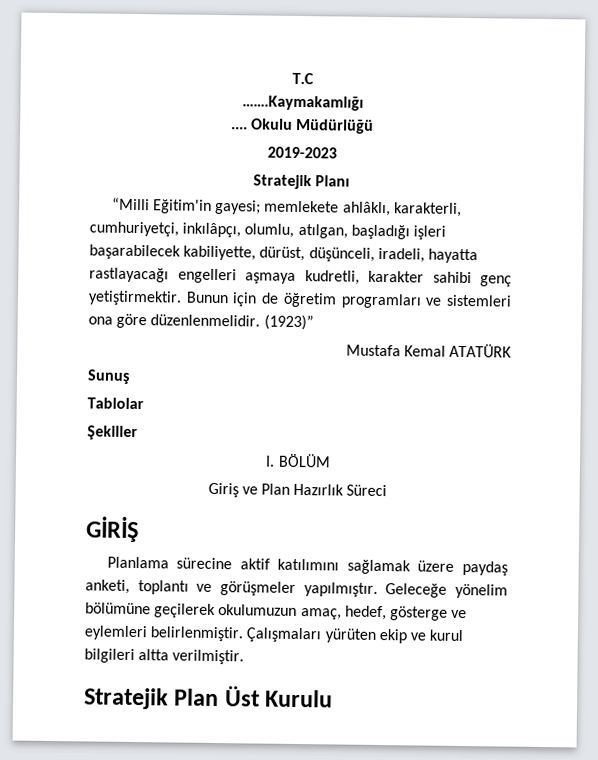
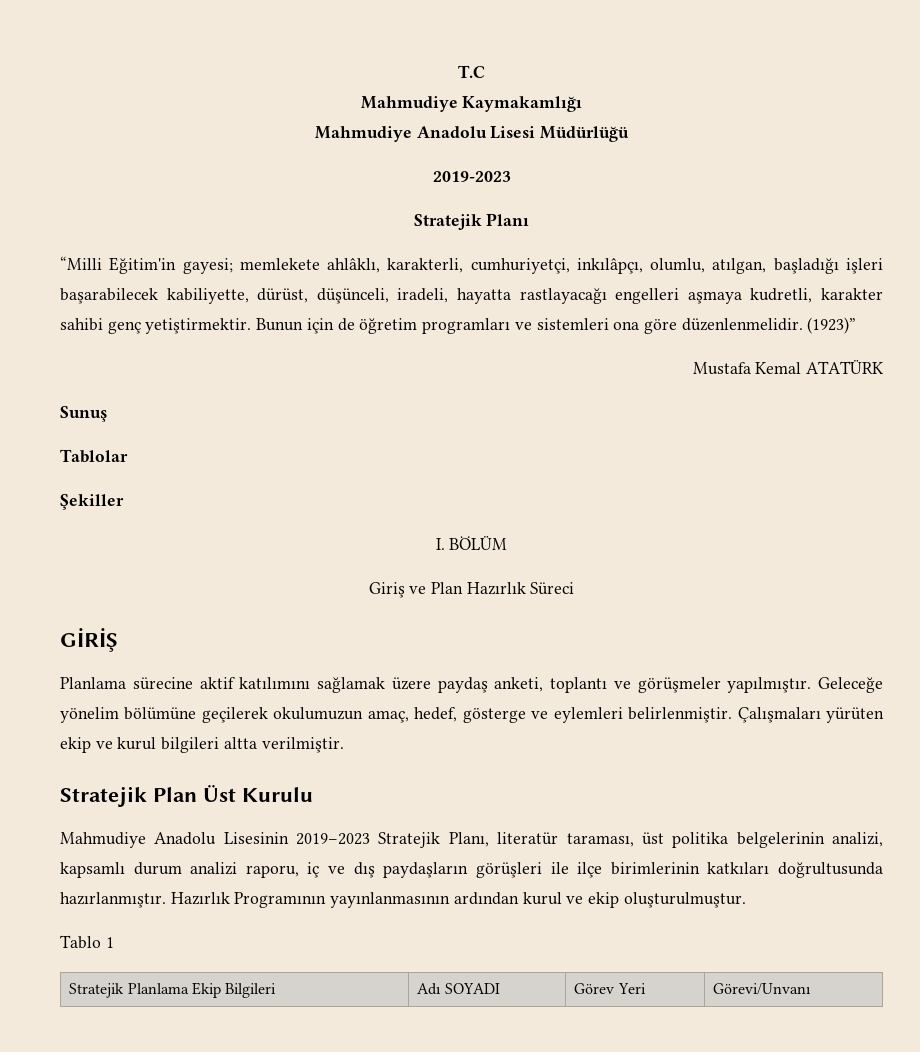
- …….Kaymakamlığı
- .... Okulu Müdürlüğü
+ Mahmudiye Kaymakamlığı
+ Mahmudiye Anadolu Lisesi Müdürlüğü
+ Mahmudiye Anadolu Lisesinin 2019–2023 Stratejik Planı, literatür taraması, üst politika belgelerinin analizi, kapsamlı durum analizi raporu, iç ve dış paydaşların görüşleri ile ilçe birimlerinin katkıları doğrultusunda hazırlanmıştır. Hazırlık Programının yayınlanmasının ardından kurul ve ekip oluşturulmuştur.
+ Tablo 1
+ Stratejik Planlama Ekip Bilgileri | Adı SOYADI | Görev Yeri | Görevi/Unvanı

